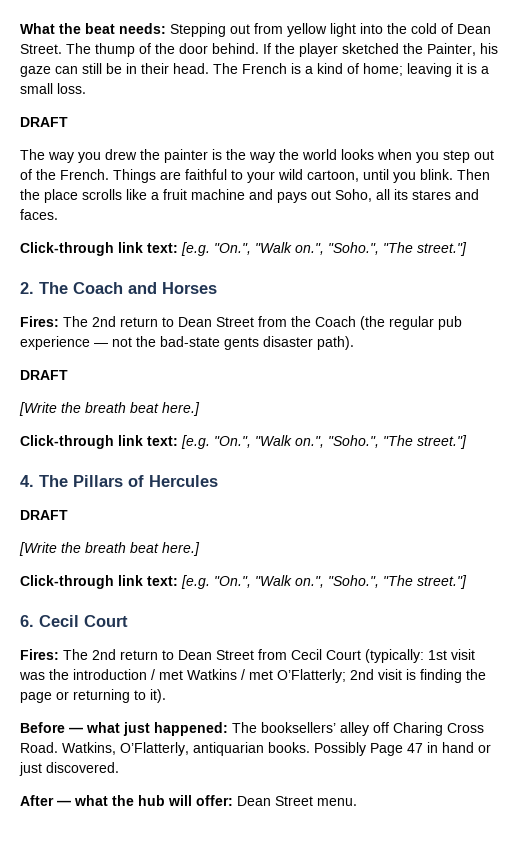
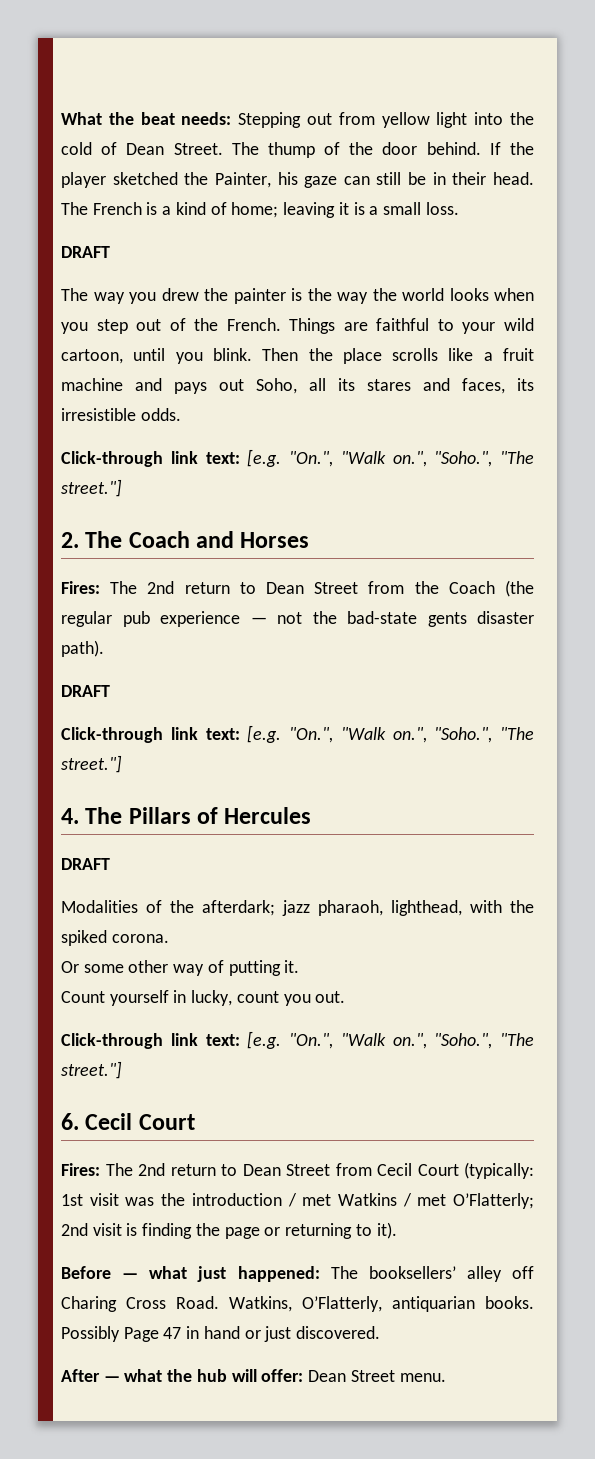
- Then the place scrolls like a fruit machine and pays out Soho, all its stares and faces.
+ Then the place scrolls like a fruit machine and pays out Soho, all its stares and faces, its irresistible odds.
  Fires: The 2nd return to Dean Street from the Coach (the regular pub experience — not the bad-state gents disaster path).
  DRAFT
- [Write the breath beat here.]
  4. The Pillars of Hercules
  DRAFT
- [Write the breath beat here.]
+ Modalities of the afterdark; jazz pharaoh, lighthead, with the spiked corona.
+ Or some other way of putting it.
+ Count yourself in lucky, count you out.

